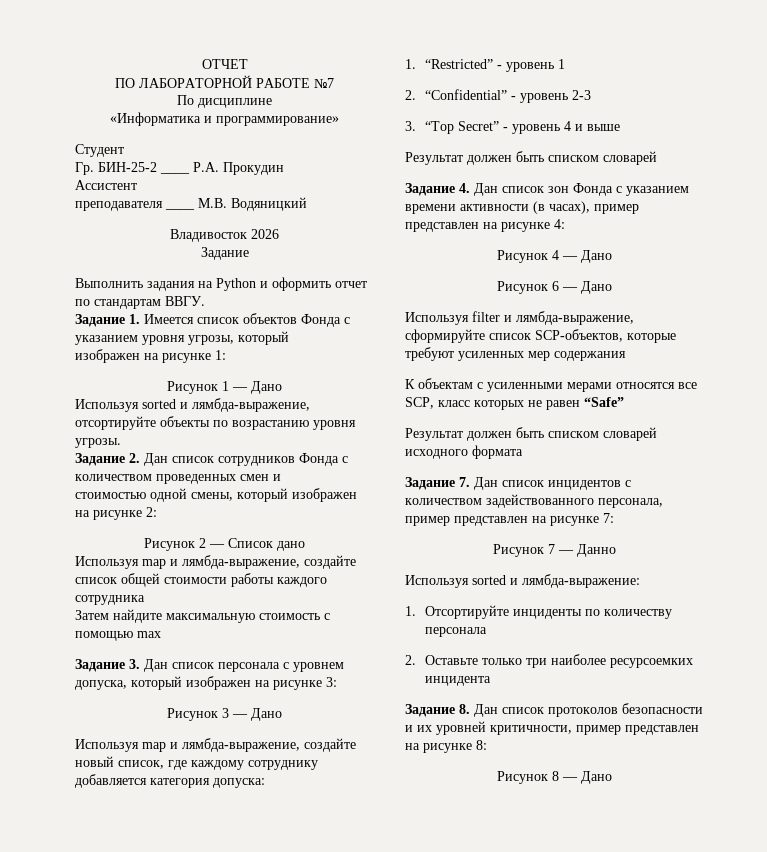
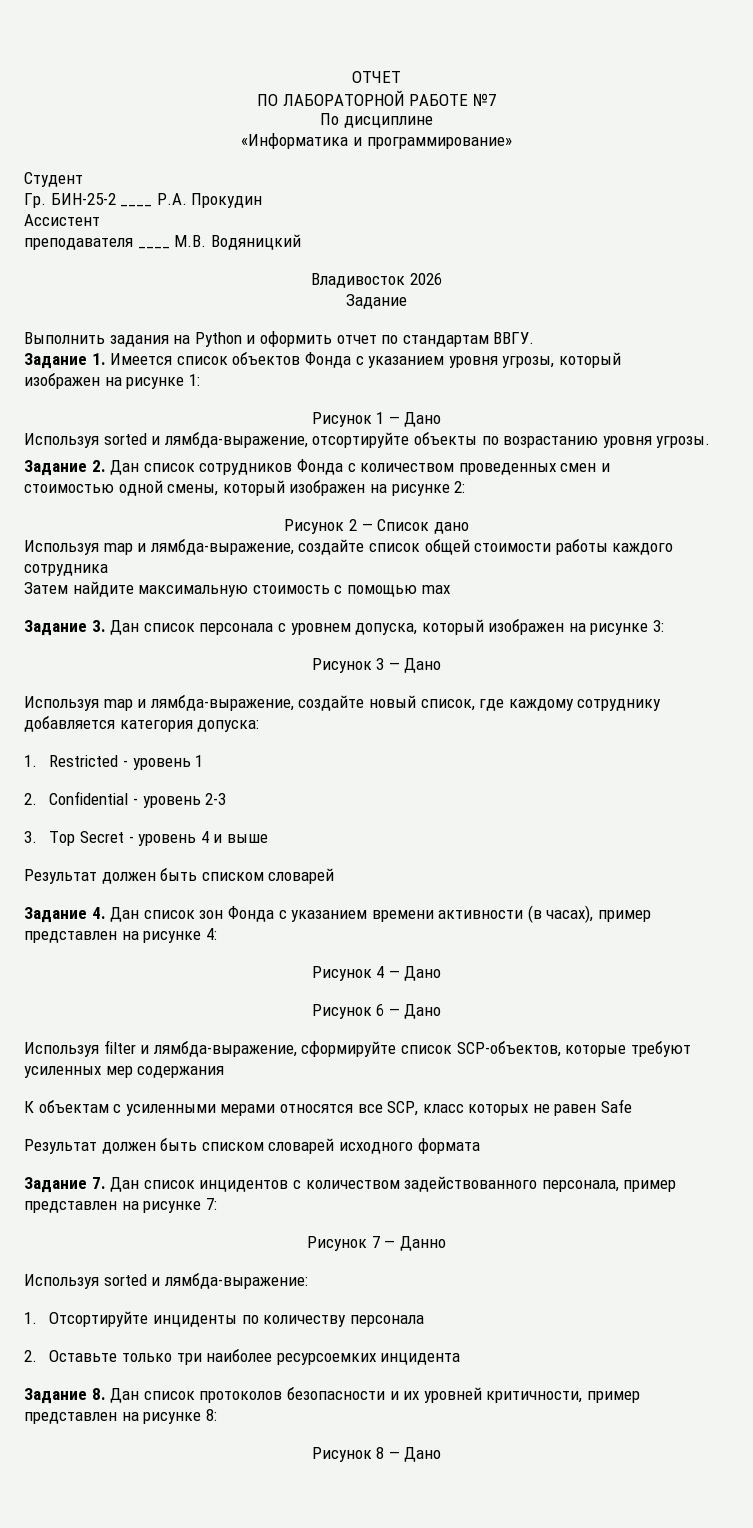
- 1. “Restricted” - уровень 1
+ 1. Restricted - уровень 1
- 2. “Confidential” - уровень 2-3
+ 2. Confidential - уровень 2-3
- 3. “Top Secret” - уровень 4 и выше
+ 3. Top Secret - уровень 4 и выше
- К объектам с усиленными мерами относятся все SCP, класс которых не равен “Safe”
+ К объектам с усиленными мерами относятся все SCP, класс которых не равен Safe

